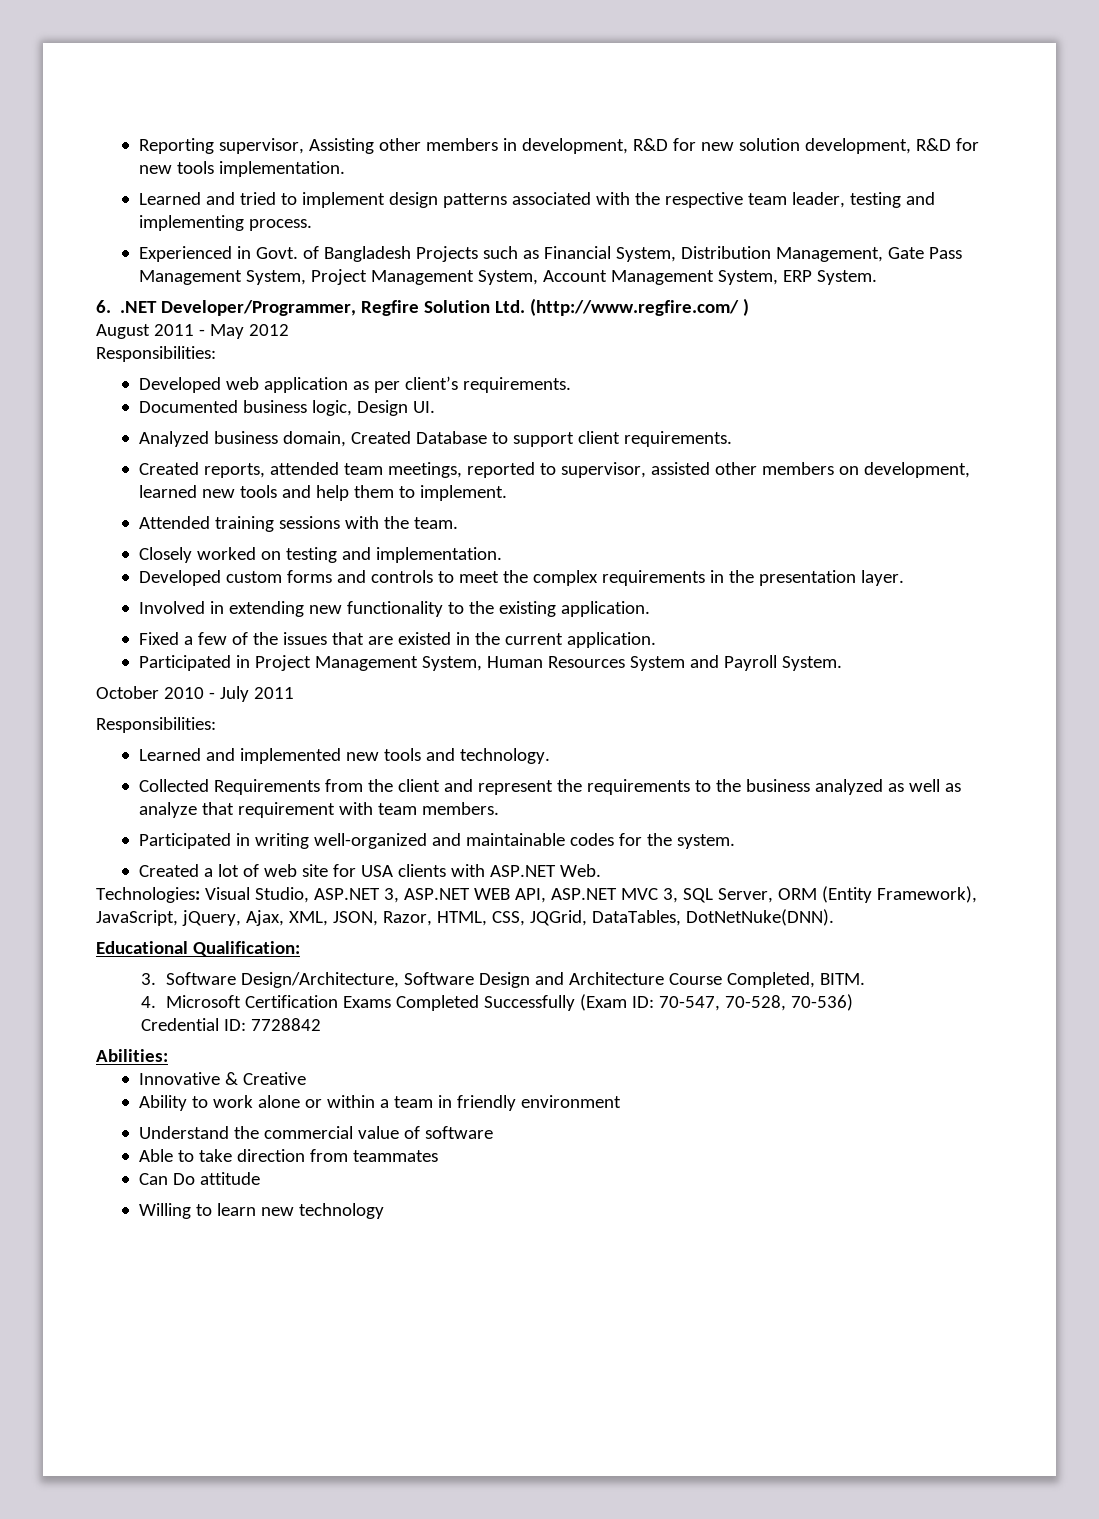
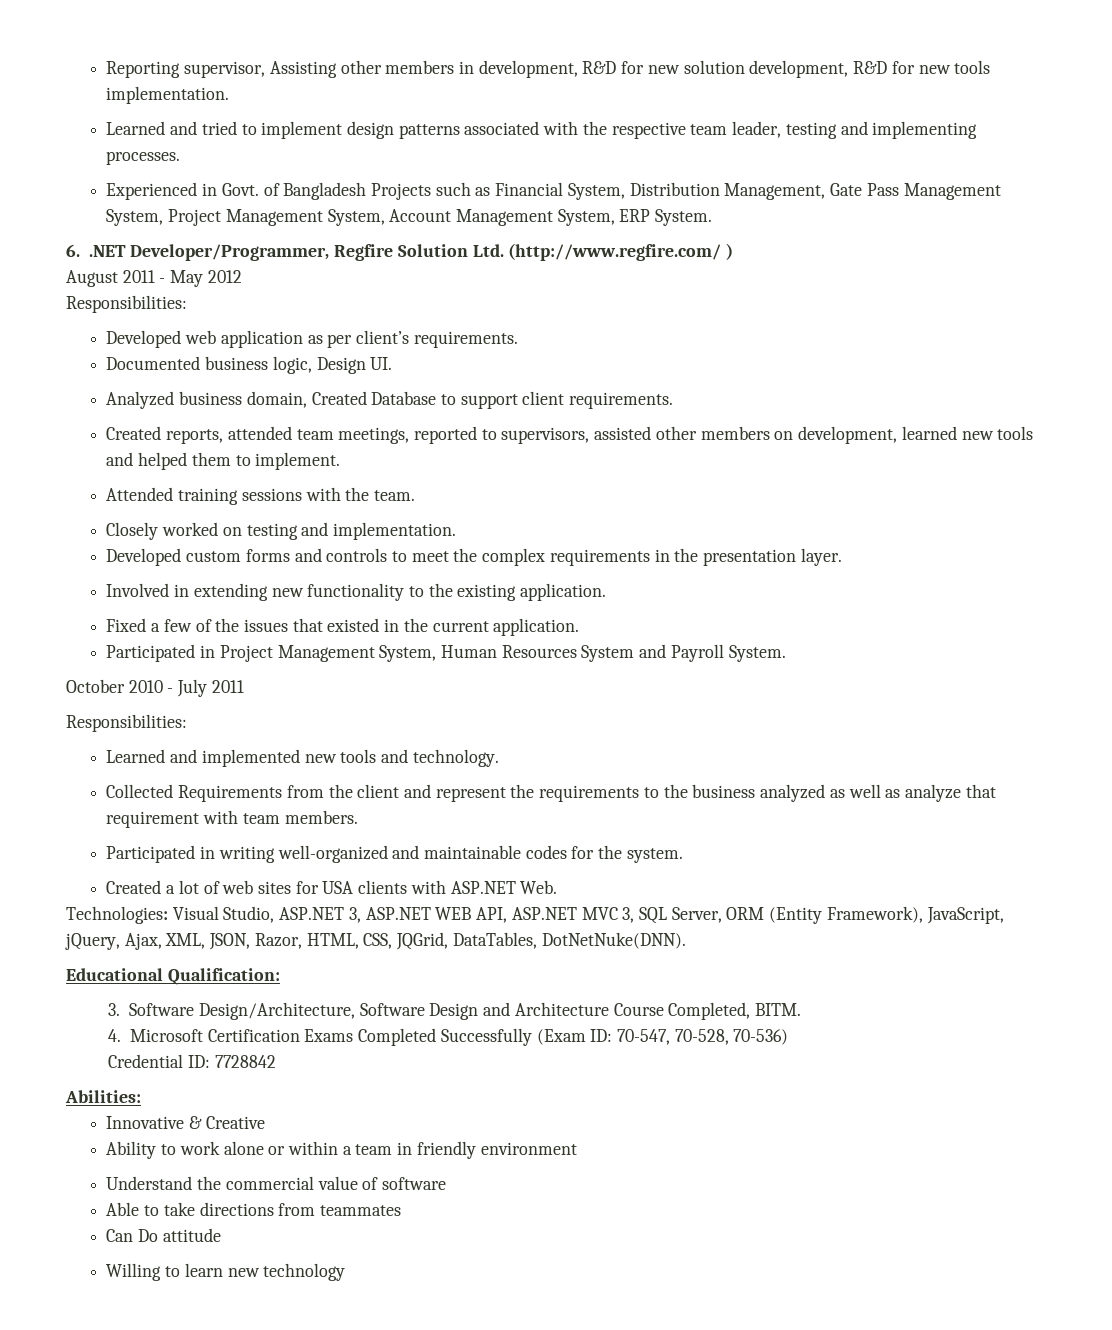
- Learned and tried to implement design patterns associated with the respective team leader, testing and implementing process.
+ Learned and tried to implement design patterns associated with the respective team leader, testing and implementing processes.
- Created reports, attended team meetings, reported to supervisor, assisted other members on development, learned new tools and help them to implement.
+ Created reports, attended team meetings, reported to supervisors, assisted other members on development, learned new tools and helped them to implement.
- Fixed a few of the issues that are existed in the current application.
+ Fixed a few of the issues that existed in the current application.
- Created a lot of web site for USA clients with ASP.NET Web.
+ Created a lot of web sites for USA clients with ASP.NET Web.
- Able to take direction from teammates
+ Able to take directions from teammates

